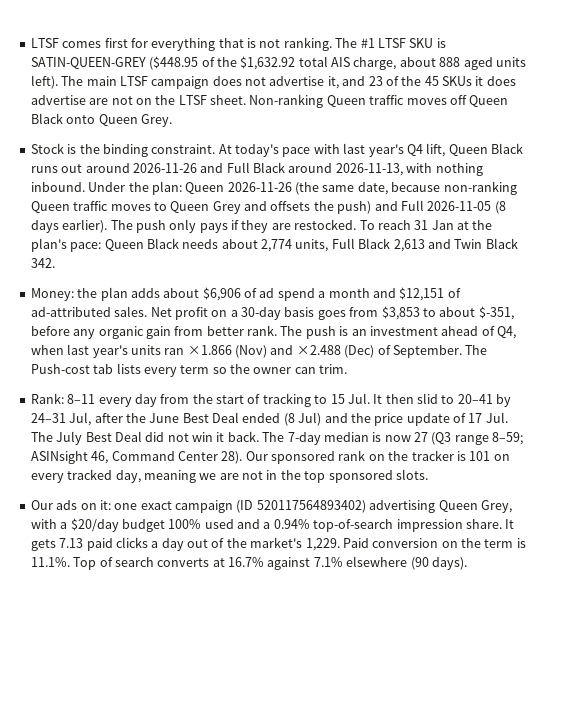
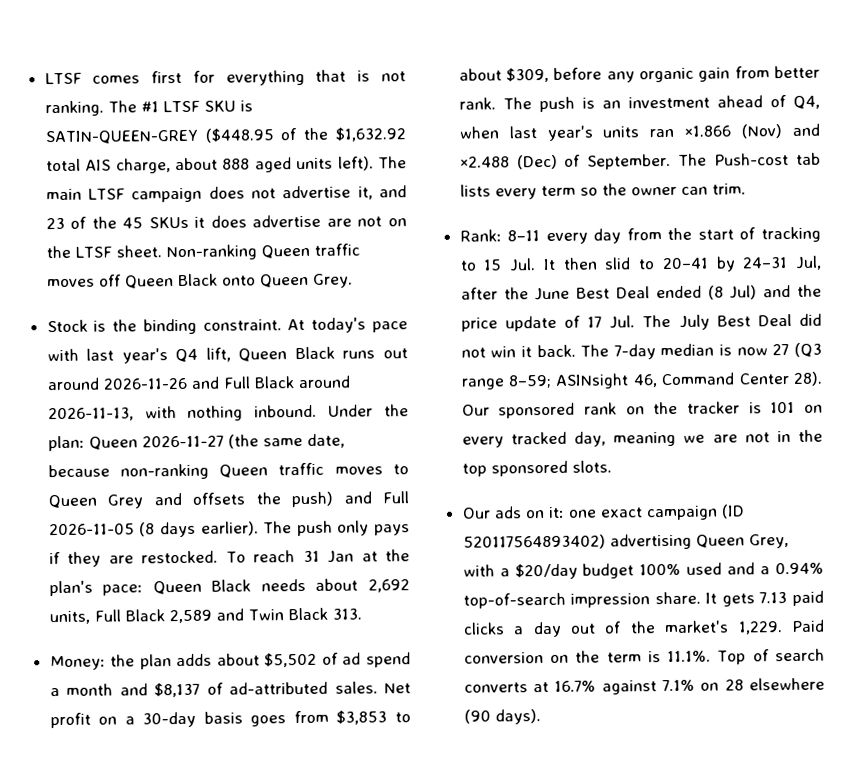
- Under the plan: Queen 2026-11-26 (the same date, because non-ranking Queen traffic moves to Queen Grey and offsets the push) and Full 2026-11-05 (8 days earlier).
+ Under the plan: Queen 2026-11-27 (the same date, because non-ranking Queen traffic moves to Queen Grey and offsets the push) and Full 2026-11-05 (8 days earlier).
- To reach 31 Jan at the plan's pace: Queen Black needs about 2,774 units, Full Black 2,613 and Twin Black 342.
+ To reach 31 Jan at the plan's pace: Queen Black needs about 2,692 units, Full Black 2,589 and Twin Black 313.
- Money: the plan adds about $6,906 of ad spend a month and $12,151 of ad-attributed sales.
+ Money: the plan adds about $5,502 of ad spend a month and $8,137 of ad-attributed sales.
- Net profit on a 30-day basis goes from $3,853 to about $-351, before any organic gain from better rank.
+ Net profit on a 30-day basis goes from $3,853 to about $309, before any organic gain from better rank.
- Paid conversion on the term is 11.1%. Top of search converts at 16.7% against 7.1% elsewhere (90 days).
+ Paid conversion on the term is 11.1%. Top of search converts at 16.7% against 7.1% on 28 elsewhere (90 days).

